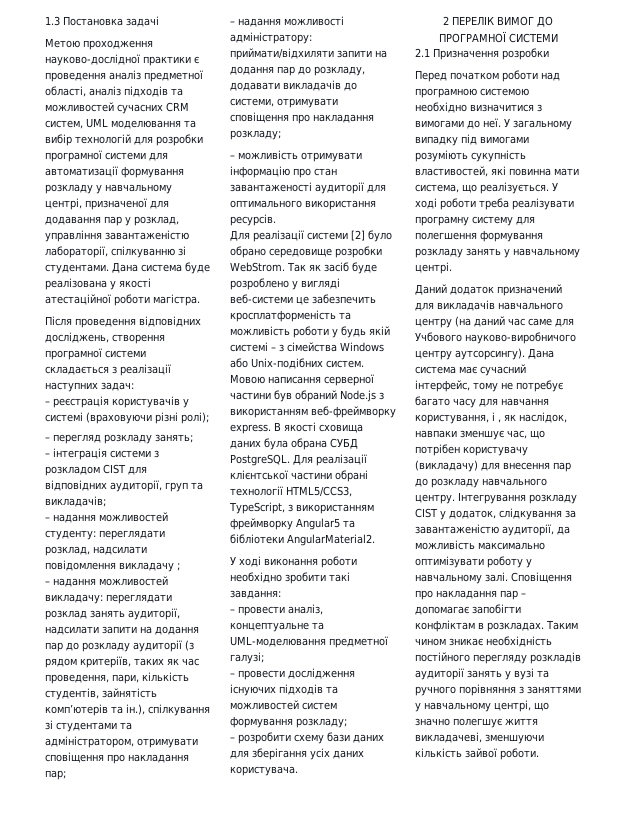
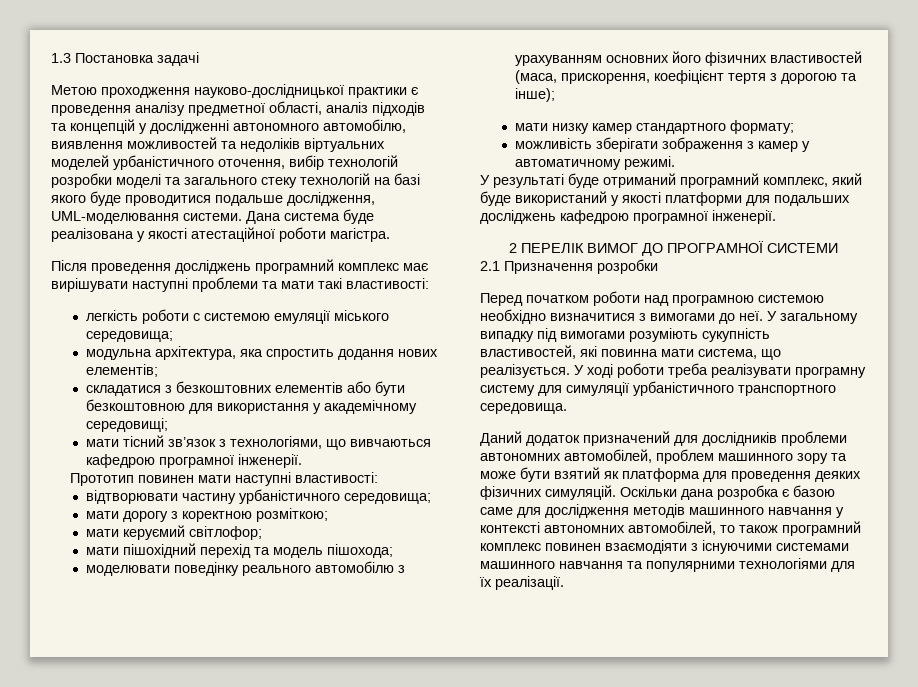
- Метою проходження науково-дослідної практики є проведення аналіз предметної області, аналіз підходів та можливостей сучасних CRM систем, UML моделювання та вибір технологій для розробки програмної системи для автоматизації формування розкладу у навчальному центрі, призначеної для додавання пар у розклад, управління завантаженістю лабораторії, спілкуванню зі студентами.
+ Метою проходження науково-дослідницької практики є проведення аналізу предметної області, аналіз підходів та концепцій у дослідженні автономного автомобілю, виявлення можливостей та недоліків віртуальних моделей урбаністичного оточення, вибір технологій розробки моделі та загального стеку технологій на базі якого буде проводитися подальше дослідження, UML-моделювання системи.
- Після проведення відповідних досліджень, створення програмної системи складається з реалізації наступних задач:
- – реєстрація користувачів у системі (враховуючи різні ролі);
- – перегляд розкладу занять;
- – інтеграція системи з розкладом CIST для відповідних аудиторії, груп та викладачів;
- – надання можливостей студенту: переглядати розклад, надсилати повідомлення викладачу ;
- – надання можливостей викладачу: переглядати розклад занять аудиторії, надсилати запити на додання пар до розкладу аудиторії (з рядом критеріїв, таких як час проведення, пари, кількість студентів, зайнятість комп’ютерів та ін.), спілкування зі студентами та адміністратором, отримувати сповіщення про накладання пар;
- – надання можливості адміністратору: приймати/відхиляти запити на додання пар до розкладу, додавати викладачів до системи, отримувати сповіщення про накладання розкладу;
- – можливість отримувати інформацію про стан завантаженості аудиторії для оптимального використання ресурсів.
- Для реалізації системи [2] було обрано середовище розробки WebStrom. Так як засіб буде розроблено у вигляді веб-системи це забезпечить кросплатформеність та можливість роботи у будь якій системі – з сімейства Windows або Unix-подібних систем. Мовою написання серверної частини був обраний Node.js з використанням веб-фреймворку express. В якості сховища даних була обрана СУБД PostgreSQL. Для реалізації клієнтської частини обрані технології HTML5/CCS3, TypeScript, з використанням фреймворку Angular5 та бібліотеки AngularMaterial2.
- У ході виконання роботи необхідно зробити такі завдання:
- – провести аналіз, концептуальне та UML-моделювання предметної галузі;
- – провести дослідження існуючих підходів та можливостей систем формування розкладу;
- – розробити схему бази даних для зберігання усіх даних користувача.
+ Після проведення досліджень програмний комплекс має вирішувати наступні проблеми та мати такі властивості:
+ легкість роботи с системою емуляції міського середовища;
+ модульна архітектура, яка спростить додання нових елементів;
+ складатися з безкоштовних елементів або бути безкоштовною для використання у академічному середовищі;
+ мати тісний зв’язок з технологіями, що вивчаються кафедрою програмної інженерії.
+ Прототип повинен мати наступні властивості:
+ відтворювати частину урбаністичного середовища;
+ мати дорогу з коректною розміткою;
+ мати керуємий світлофор;
+ мати пішохідний перехід та модель пішохода;
+ моделювати поведінку реального автомобілю з урахуванням основних його фізичних властивостей (маса, прискорення, коефіцієнт тертя з дорогою та інше);
+ мати низку камер стандартного формату;
+ можливість зберігати зображення з камер у автоматичному режимі.
+ У результаті буде отриманий програмний комплекс, який буде використаний у якості платформи для подальших досліджень кафедрою програмної інженерії.
- У ході роботи треба реалізувати програмну систему для полегшення формування розкладу занять у навчальному центрі.
- Даний додаток призначений для викладачів навчального центру (на даний час саме для Учбового науково-виробничого центру аутсорсингу). Дана система має сучасний інтерфейс, тому не потребує багато часу для навчання користування, і , як наслідок, навпаки зменшує час, що потрібен користувачу (викладачу) для внесення пар до розкладу навчального центру. Інтегрування розкладу CIST у додаток, слідкування за завантаженістю аудиторії, да можливість максимально оптимізувати роботу у навчальному залі. Сповіщення про накладання пар – допомагає запобігти конфліктам в розкладах. Таким чином зникає необхідність постійного перегляду розкладів аудиторії занять у вузі та ручного порівняння з заняттями у навчальному центрі, що значно полегшує життя викладачеві, зменшуючи кількість зайвої роботи.
+ У ході роботи треба реалізувати програмну систему для симуляції урбаністичного транспортного середовища.
+ Даний додаток призначений для дослідників проблеми автономних автомобілей, проблем машинного зору та може бути взятий як платформа для проведення деяких фізичних симуляцій. Оскільки дана розробка є базою саме для дослідження методів машинного навчання у контексті автономних автомобілей, то також програмний комплекс повинен взаємодіяти з існуючими системами машинного навчання та популярними технологіями для їх реалізації.

